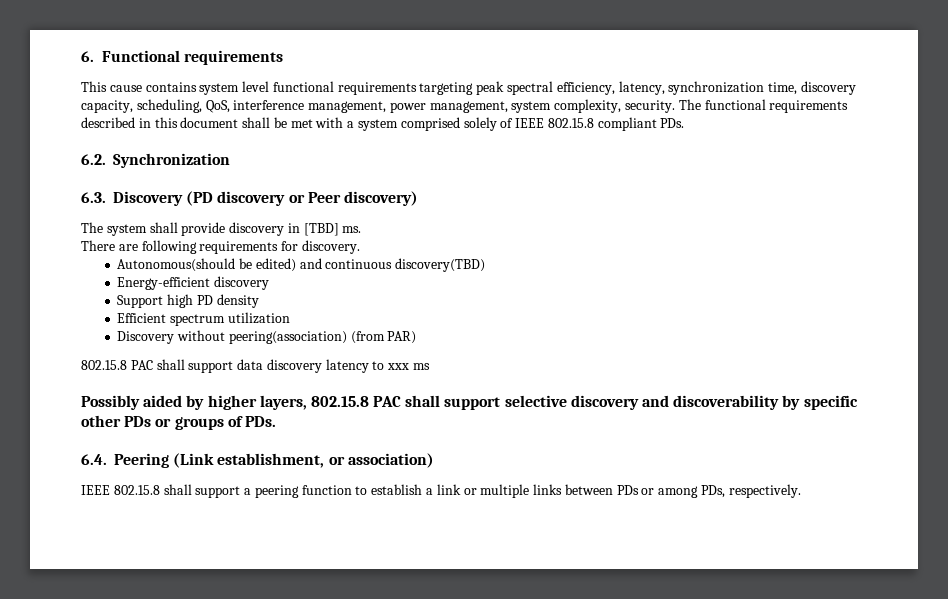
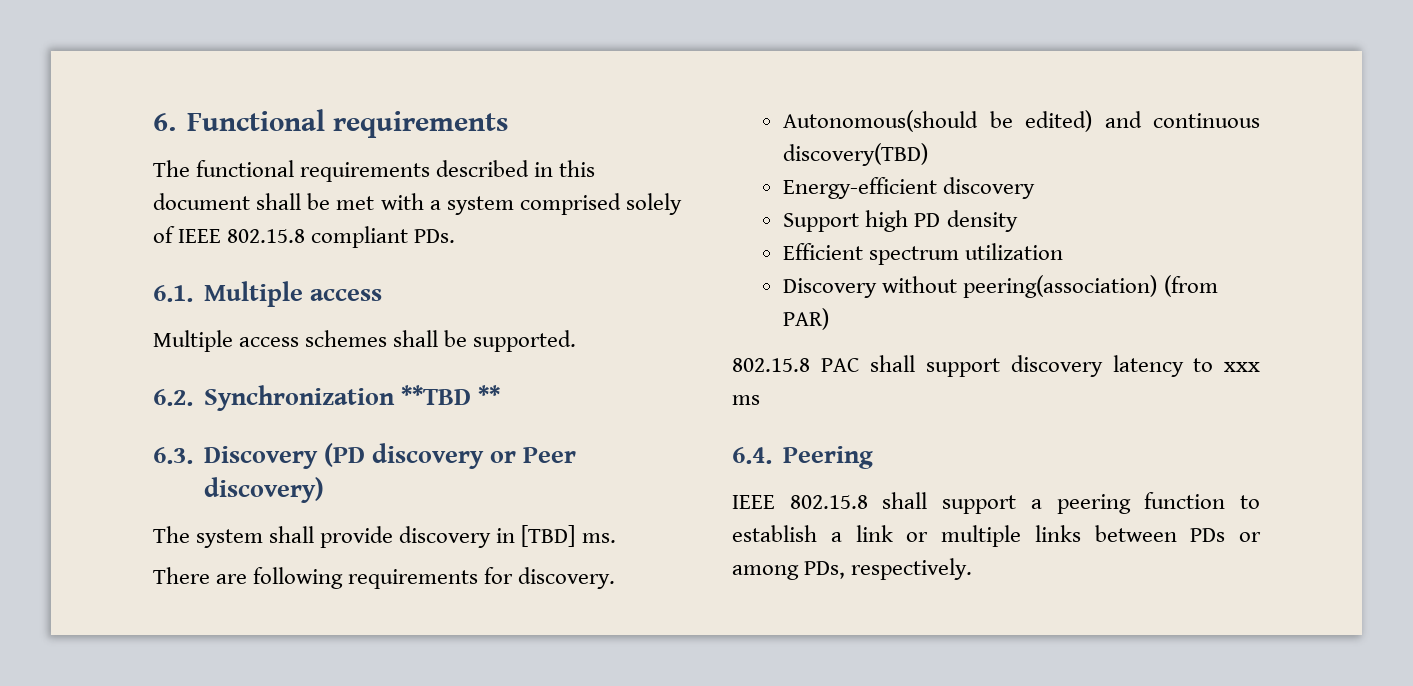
- This cause contains system level functional requirements targeting peak spectral efficiency, latency, synchronization time, discovery capacity, scheduling, QoS, interference management, power management, system complexity, security.
+ 6.1. Multiple access
+ Multiple access schemes shall be supported.
- 6.2. Synchronization
+ 6.2. Synchronization **TBD **
- 802.15.8 PAC shall support data discovery latency to xxx ms
+ 802.15.8 PAC shall support discovery latency to xxx ms
- Possibly aided by higher layers, 802.15.8 PAC shall support selective discovery and discoverability by specific other PDs or groups of PDs.
- 6.4. Peering (Link establishment, or association)
+ 6.4. Peering

